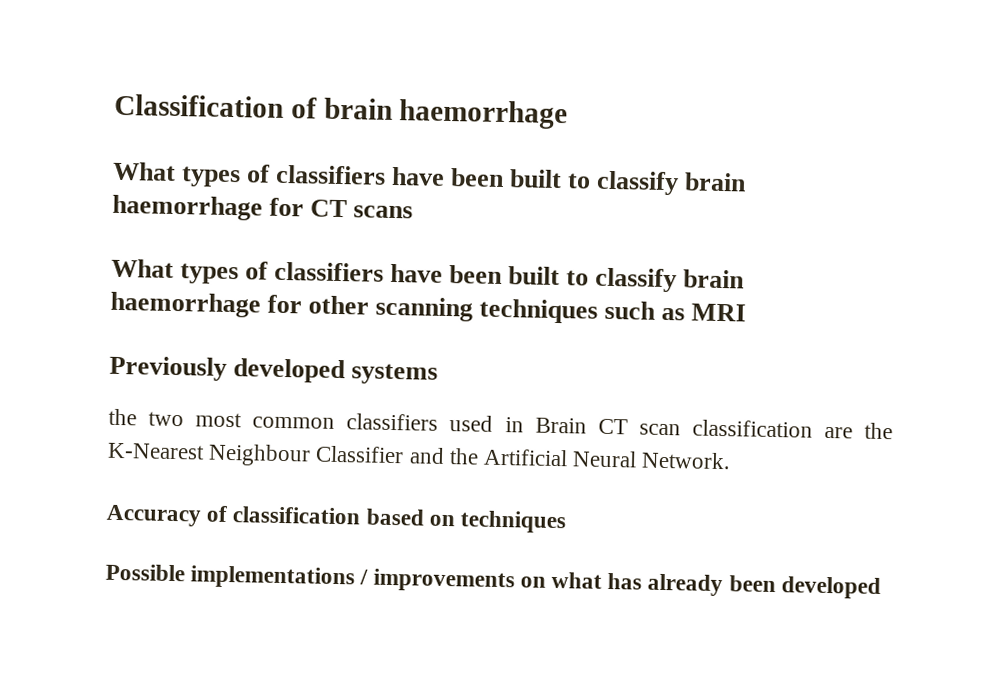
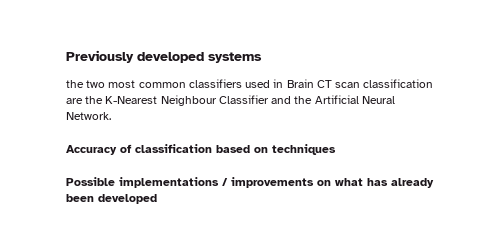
- Classification of brain haemorrhage
- What types of classifiers have been built to classify brain haemorrhage for CT scans
- What types of classifiers have been built to classify brain haemorrhage for other scanning techniques such as MRI

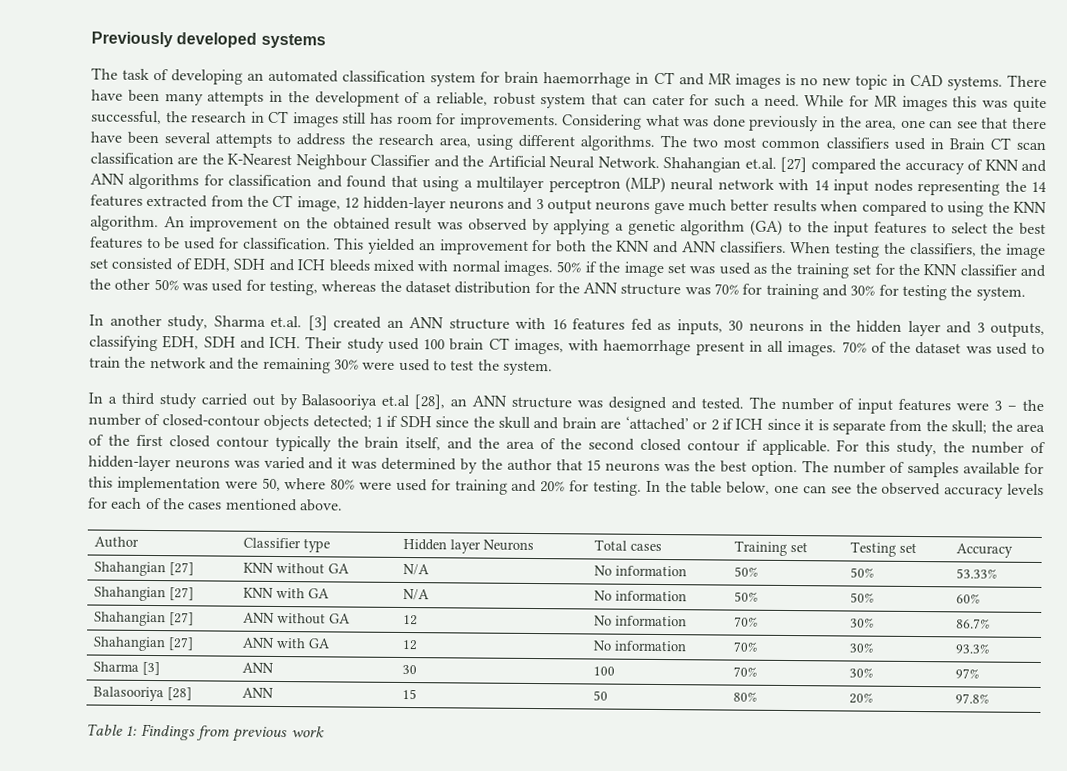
- the two most common classifiers used in Brain CT scan classification are the K-Nearest Neighbour Classifier and the Artificial Neural Network.
- Accuracy of classification based on techniques
- Possible implementations / improvements on what has already been developed
+ The task of developing an automated classification system for brain haemorrhage in CT and MR images is no new topic in CAD systems. There have been many attempts in the development of a reliable, robust system that can cater for such a need. While for MR images this was quite successful, the research in CT images still has room for improvements. Considering what was done previously in the area, one can see that there have been several attempts to address the research area, using different algorithms. The two most common classifiers used in Brain CT scan classification are the K-Nearest Neighbour Classifier and the Artificial Neural Network. Shahangian et.al. [27] compared the accuracy of KNN and ANN algorithms for classification and found that using a multilayer perceptron (MLP) neural network with 14 input nodes representing the 14 features extracted from the CT image, 12 hidden-layer neurons and 3 output neurons gave much better results when compared to using the KNN algorithm. An improvement on the obtained result was observed by applying a genetic algorithm (GA) to the input features to select the best features to be used for classification. This yielded an improvement for both the KNN and ANN classifiers. When testing the classifiers, the image set consisted of EDH, SDH and ICH bleeds mixed with normal images. 50% if the image set was used as the training set for the KNN classifier and the other 50% was used for testing, whereas the dataset distribution for the ANN structure was 70% for training and 30% for testing the system.
+ In another study, Sharma et.al. [3] created an ANN structure with 16 features fed as inputs, 30 neurons in the hidden layer and 3 outputs, classifying EDH, SDH and ICH. Their study used 100 brain CT images, with haemorrhage present in all images. 70% of the dataset was used to train the network and the remaining 30% were used to test the system.
+ In a third study carried out by Balasooriya et.al [28], an ANN structure was designed and tested. The number of input features were 3 – the number of closed-contour objects detected; 1 if SDH since the skull and brain are ‘attached’ or 2 if ICH since it is separate from the skull; the area of the first closed contour typically the brain itself, and the area of the second closed contour if applicable. For this study, the number of hidden-layer neurons was varied and it was determined by the author that 15 neurons was the best option. The number of samples available for this implementation were 50, where 80% were used for training and 20% for testing. In the table below, one can see the observed accuracy levels for each of the cases mentioned above.
+ Author | Classifier type | Hidden layer Neurons | Total cases | Training set | Testing set | Accuracy
+ Shahangian [27] | KNN without GA | N/A | No information | 50% | 50% | 53.33%
+ Shahangian [27] | KNN with GA | N/A | No information | 50% | 50% | 60%
+ Shahangian [27] | ANN without GA | 12 | No information | 70% | 30% | 86.7%
+ Shahangian [27] | ANN with GA | 12 | No information | 70% | 30% | 93.3%
+ Sharma [3] | ANN | 30 | 100 | 70% | 30% | 97%
+ Balasooriya [28] | ANN | 15 | 50 | 80% | 20% | 97.8%
+ Table 1: Findings from previous work

